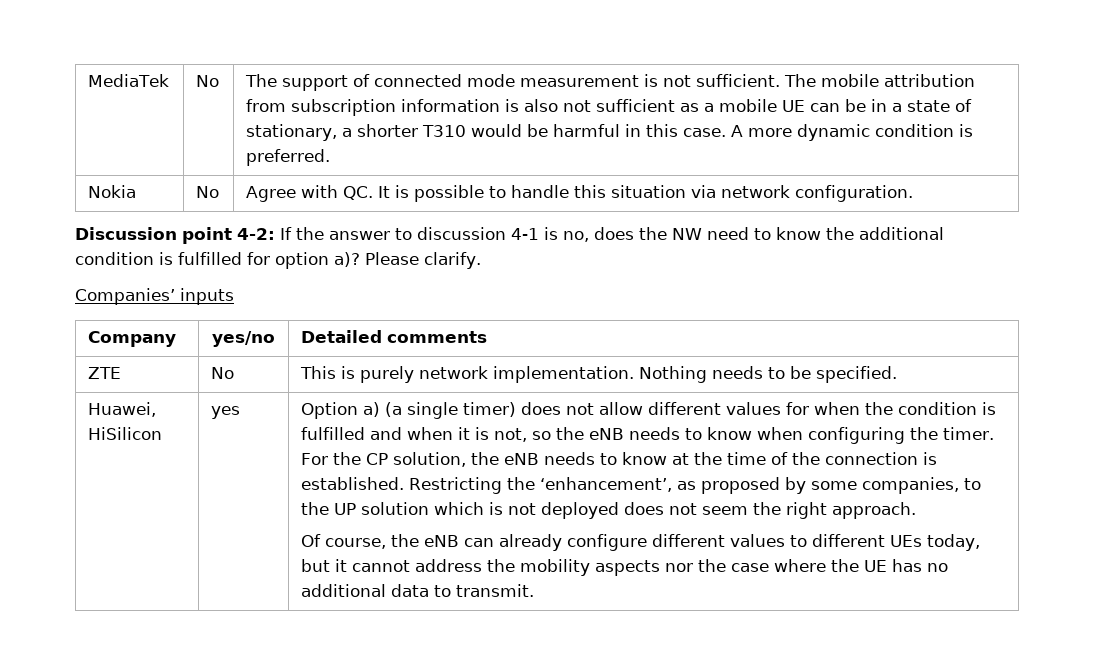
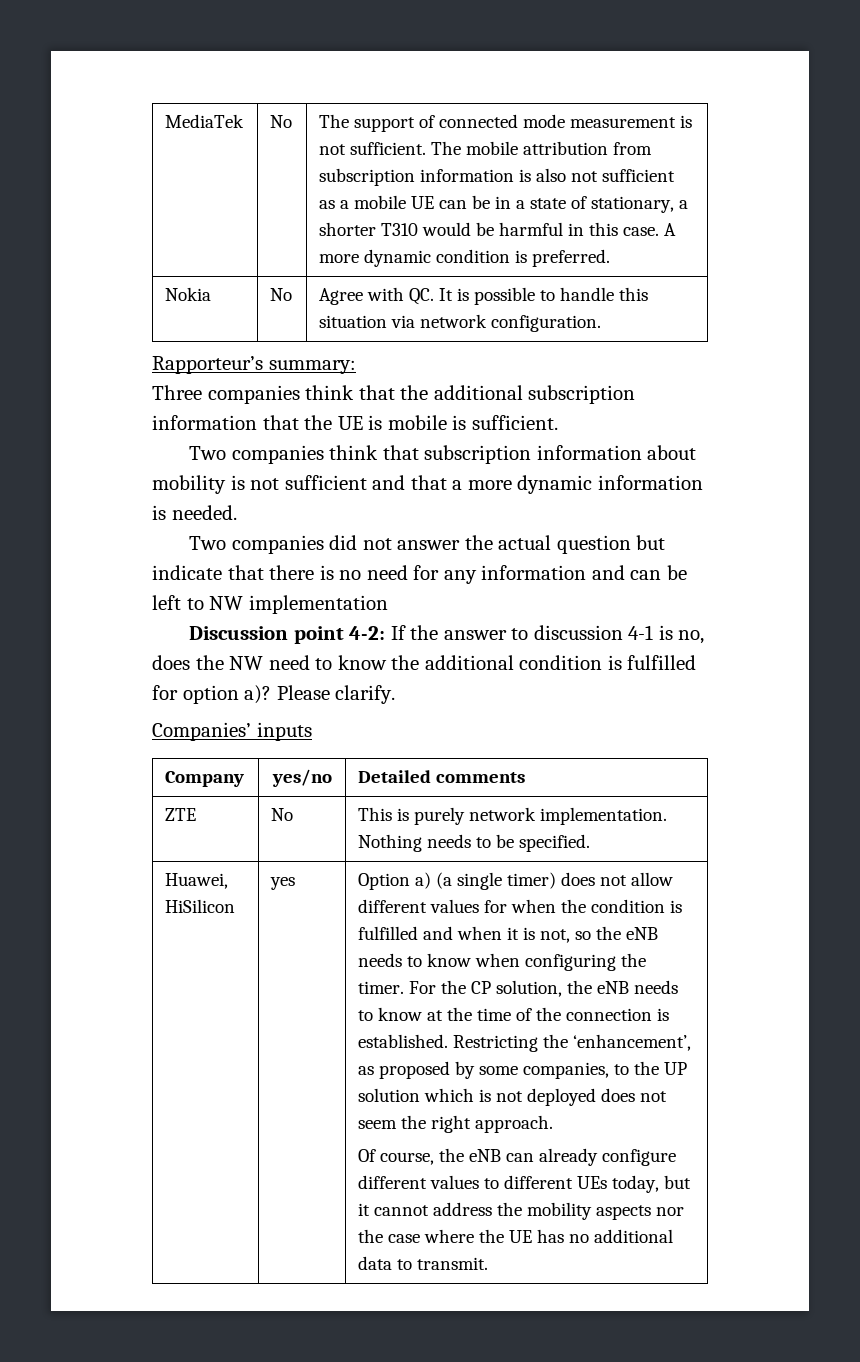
+ Rapporteur’s summary:
+ Three companies think that the additional subscription information that the UE is mobile is sufficient.
+ Two companies think that subscription information about mobility is not sufficient and that a more dynamic information is needed.
+ Two companies did not answer the actual question but indicate that there is no need for any information and can be left to NW implementation

